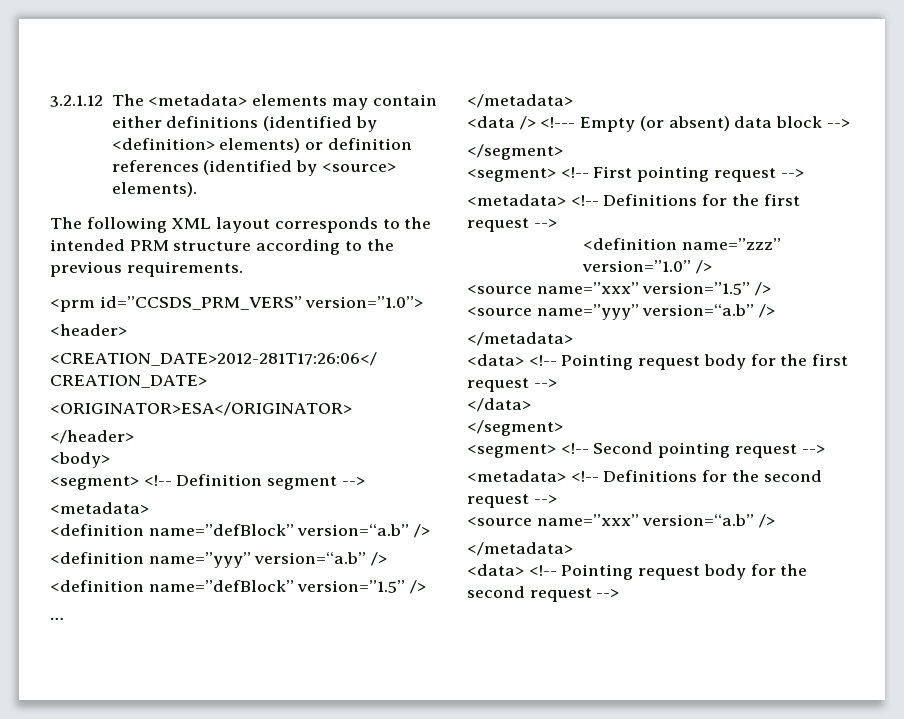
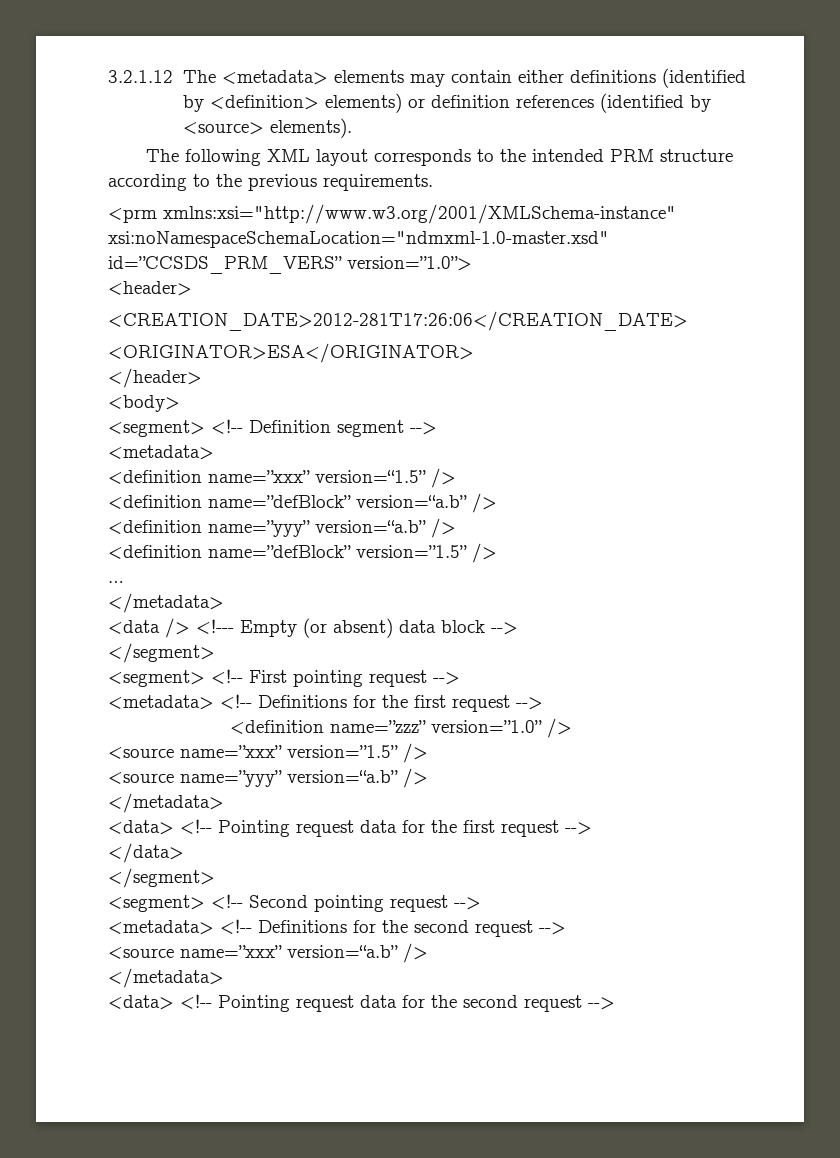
- <prm id=”CCSDS_PRM_VERS” version=”1.0”>
+ <prm xmlns:xsi="http://www.w3.org/2001/XMLSchema-instance" xsi:noNamespaceSchemaLocation="ndmxml-1.0-master.xsd" id=”CCSDS_PRM_VERS” version=”1.0”>
+ <definition name=”xxx” version=“1.5” />
- <data> <!-- Pointing request body for the first request -->
+ <data> <!-- Pointing request data for the first request -->
- <data> <!-- Pointing request body for the second request -->
+ <data> <!-- Pointing request data for the second request -->

